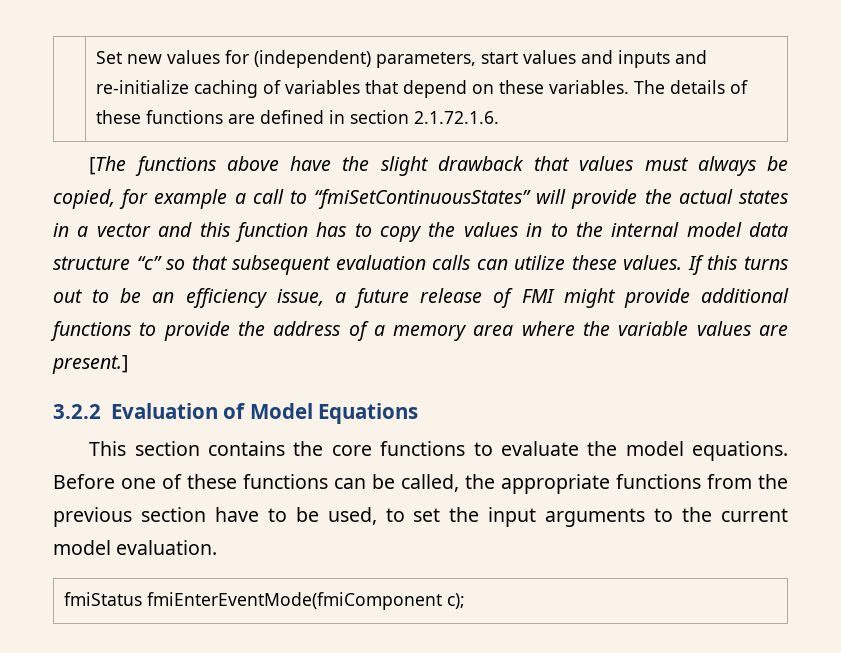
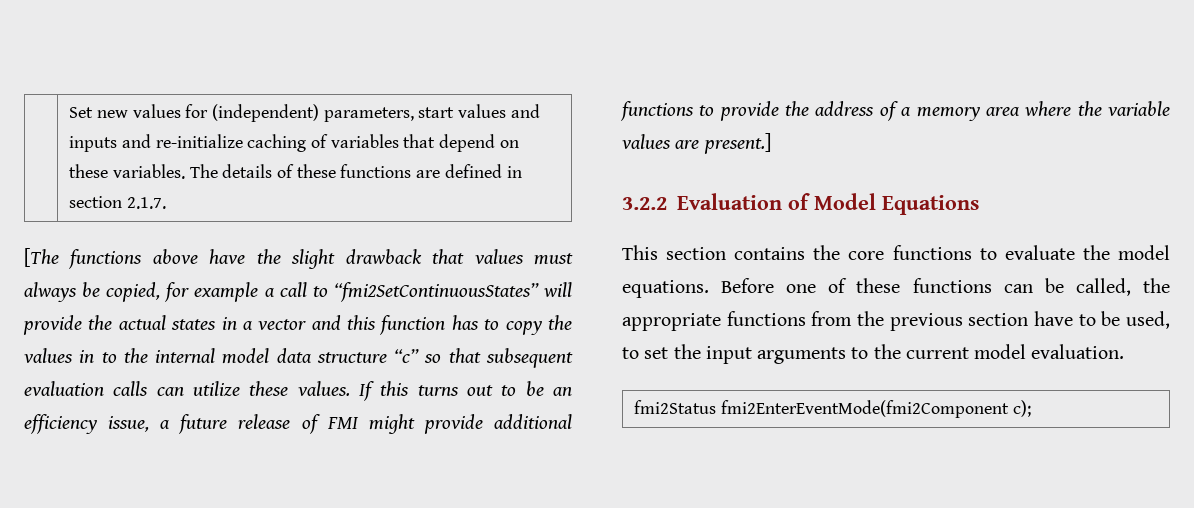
- | Set new values for (independent) parameters, start values and inputs and re-initialize caching of variables that depend on these variables. The details of these functions are defined in section 2.1.72.1.6.
+ | Set new values for (independent) parameters, start values and inputs and re-initialize caching of variables that depend on these variables. The details of these functions are defined in section 2.1.7.
- [The functions above have the slight drawback that values must always be copied, for example a call to “fmiSetContinuousStates” will provide the actual states in a vector and this function has to copy the values in to the internal model data structure “c” so that subsequent evaluation calls can utilize these values.
+ [The functions above have the slight drawback that values must always be copied, for example a call to “fmi2SetContinuousStates” will provide the actual states in a vector and this function has to copy the values in to the internal model data structure “c” so that subsequent evaluation calls can utilize these values.
- fmiStatus fmiEnterEventMode(fmiComponent c);
+ fmi2Status fmi2EnterEventMode(fmi2Component c);

